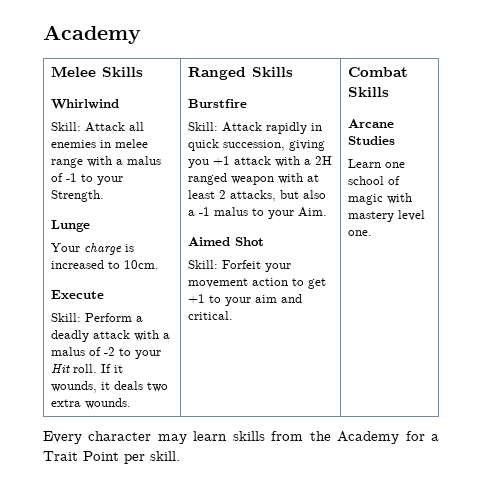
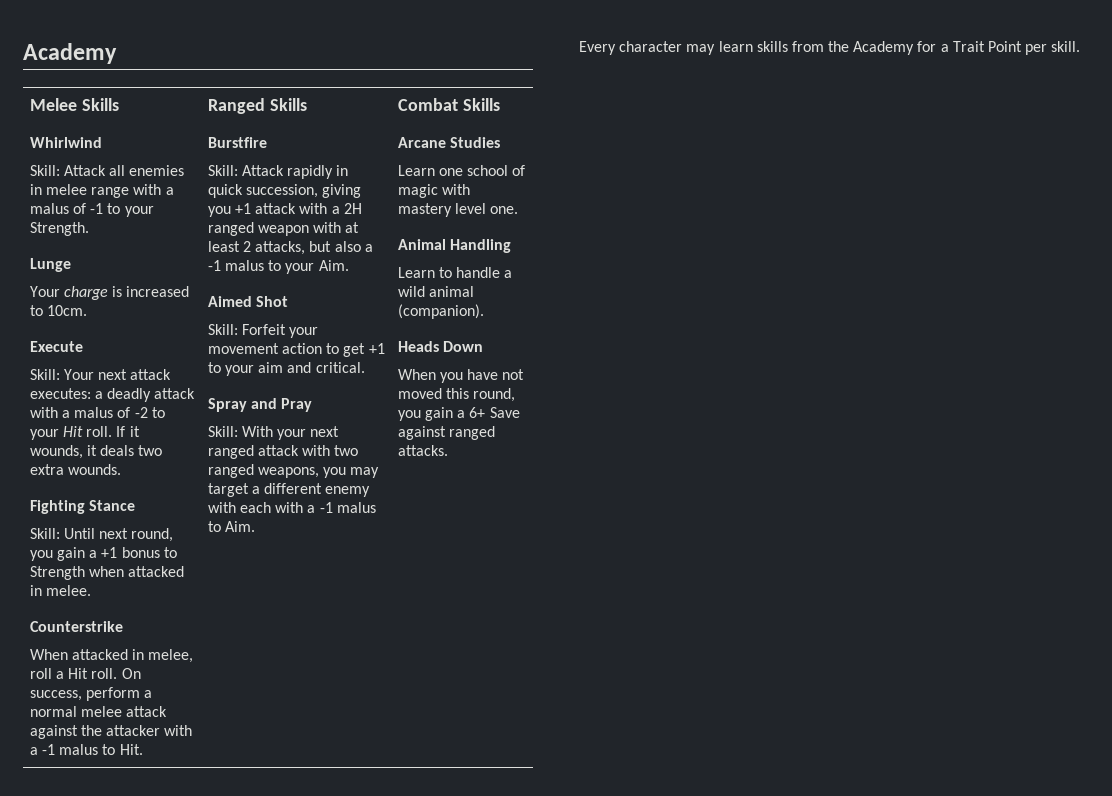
- Skill: Perform a deadly attack with a malus of -2 to your Hit roll.
+ Skill: Your next attack executes: a deadly attack with a malus of -2 to your Hit roll.
+ Fighting Stance
+ Skill: Until next round, you gain a +1 bonus to Strength when attacked in melee.
+ Counterstrike
+ When attacked in melee, roll a Hit roll. On success, perform a normal melee attack against the attacker with a -1 malus to Hit.
+ Spray and Pray
+ Skill: With your next ranged attack with two ranged weapons, you may target a different enemy with each with a -1 malus to Aim.
+ Animal Handling
+ Learn to handle a wild animal (companion).
+ Heads Down
+ When you have not moved this round, you gain a 6+ Save against ranged attacks.

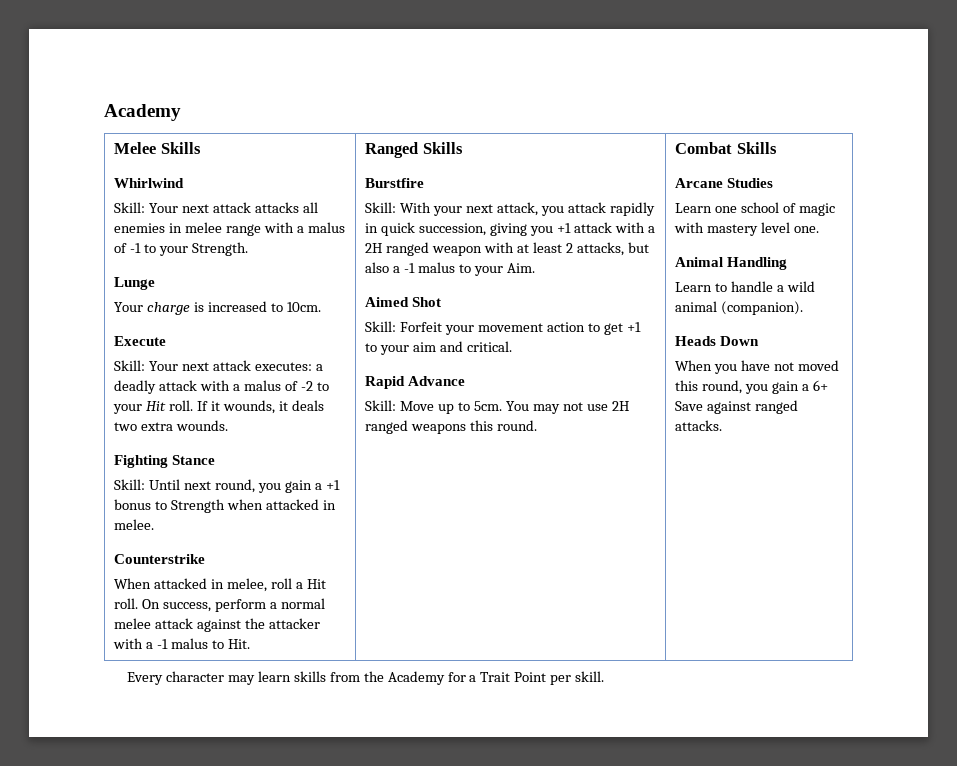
- Skill: Attack all enemies in melee range with a malus of -1 to your Strength.
+ Skill: Your next attack attacks all enemies in melee range with a malus of -1 to your Strength.
- Skill: Attack rapidly in quick succession, giving you +1 attack with a 2H ranged weapon with at least 2 attacks, but also a -1 malus to your Aim.
+ Skill: With your next attack, you attack rapidly in quick succession, giving you +1 attack with a 2H ranged weapon with at least 2 attacks, but also a -1 malus to your Aim.
- Spray and Pray
- Skill: With your next ranged attack with two ranged weapons, you may target a different enemy with each with a -1 malus to Aim.
+ Rapid Advance
+ Skill: Move up to 5cm. You may not use 2H ranged weapons this round.

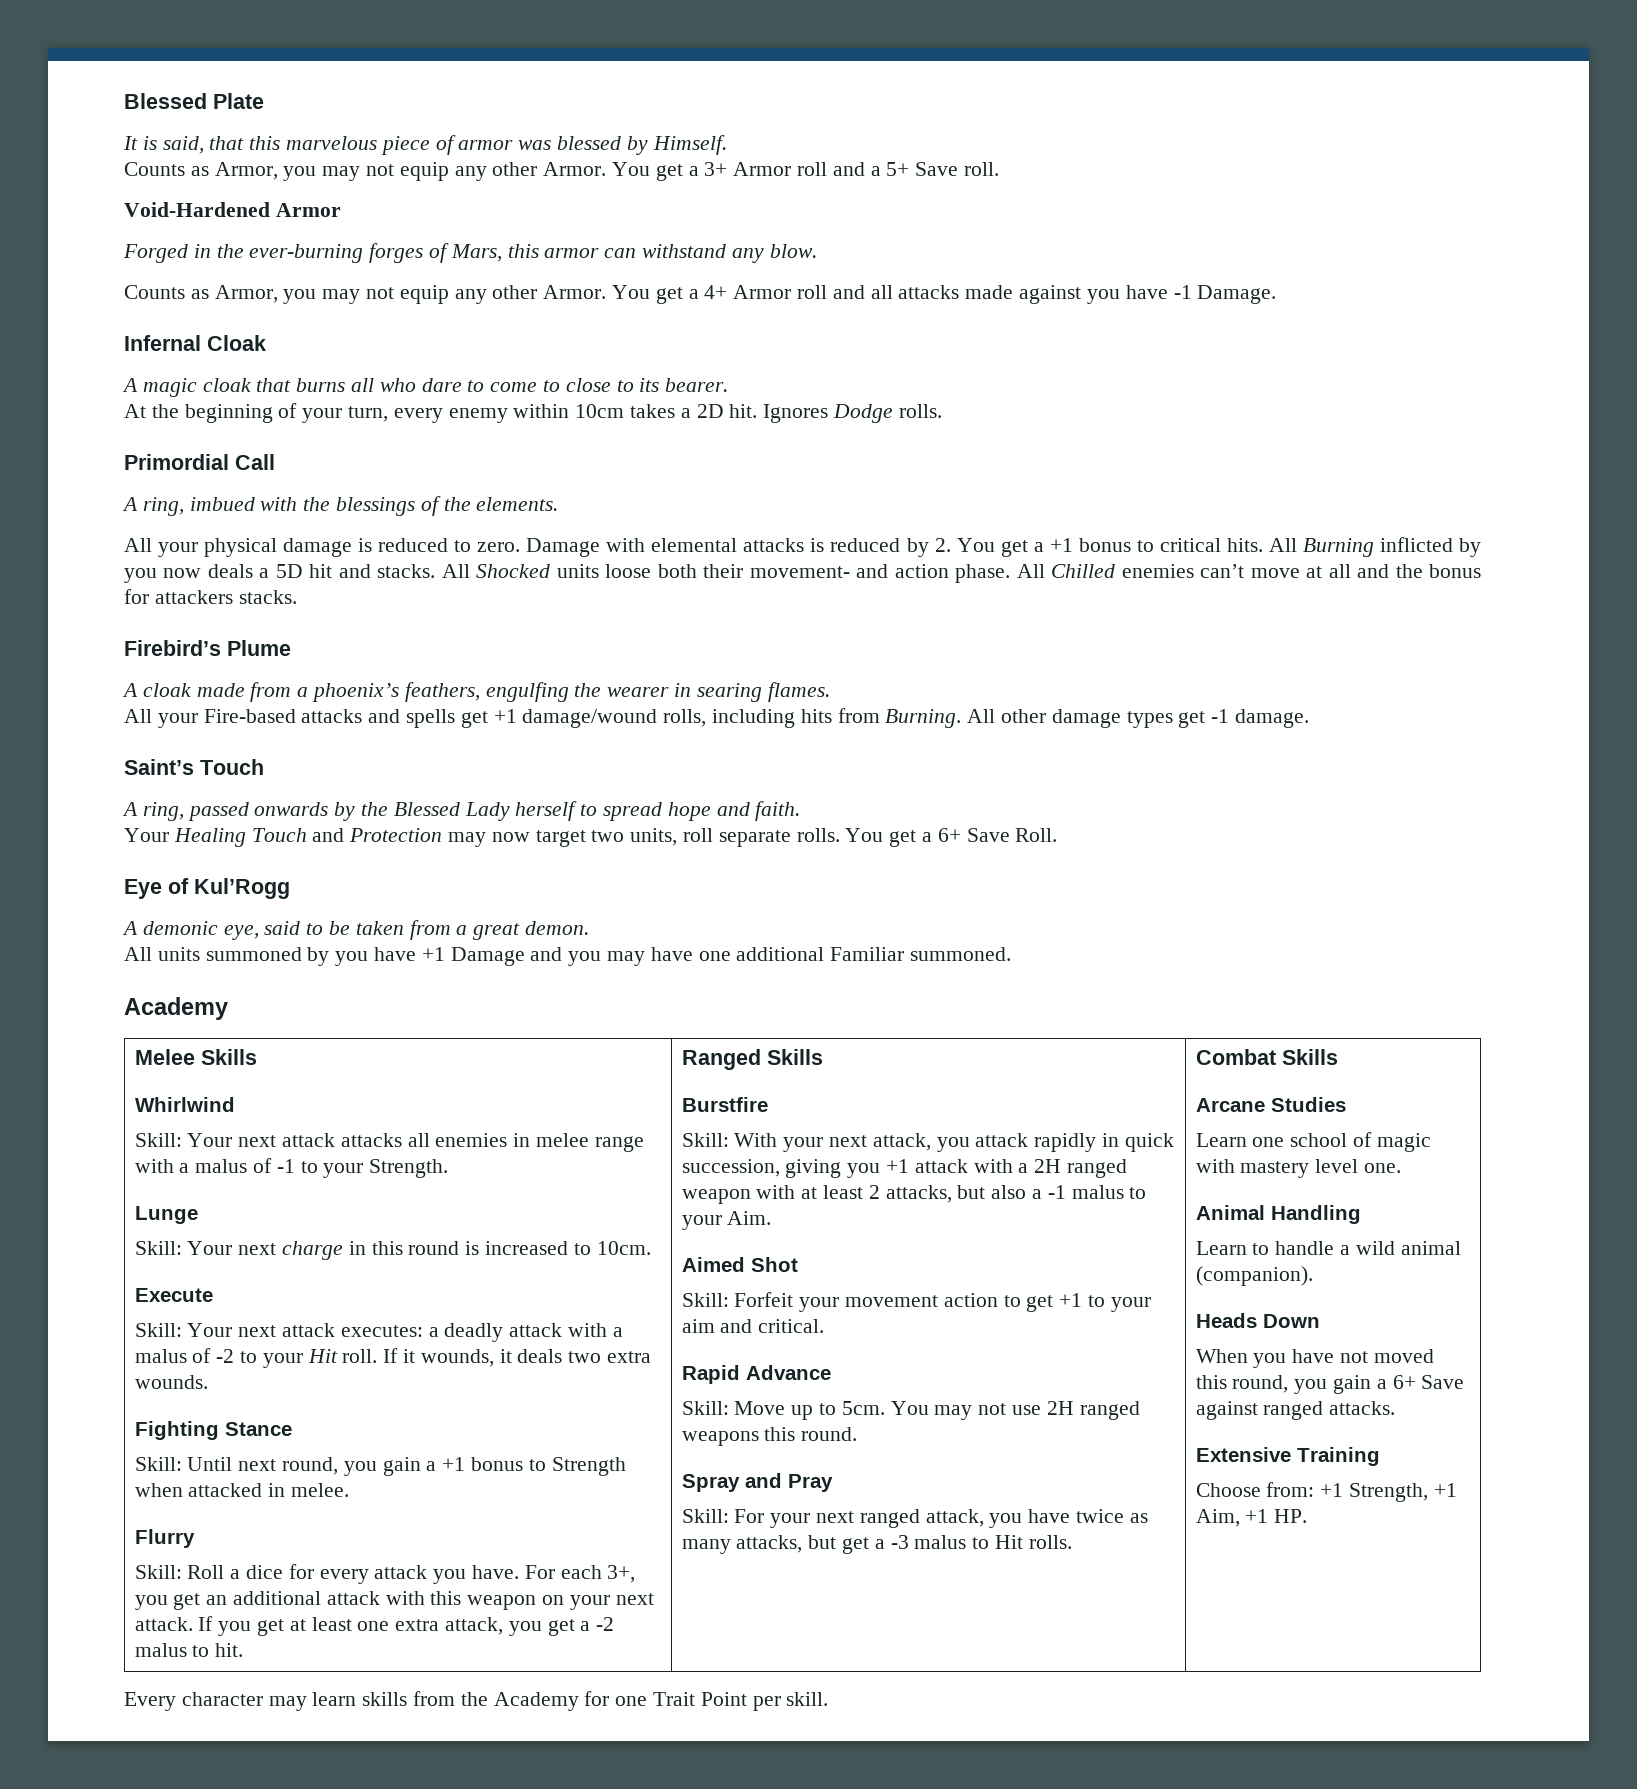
+ Blessed Plate
+ It is said, that this marvelous piece of armor was blessed by Himself.
+ Counts as Armor, you may not equip any other Armor. You get a 3+ Armor roll and a 5+ Save roll.
+ Void-Hardened Armor
+ Forged in the ever-burning forges of Mars, this armor can withstand any blow.
+ Counts as Armor, you may not equip any other Armor. You get a 4+ Armor roll and all attacks made against you have -1 Damage.
+ Infernal Cloak
+ A magic cloak that burns all who dare to come to close to its bearer.
+ At the beginning of your turn, every enemy within 10cm takes a 2D hit. Ignores Dodge rolls.
+ Primordial Call
+ A ring, imbued with the blessings of the elements.
+ All your physical damage is reduced to zero. Damage with elemental attacks is reduced by 2. You get a +1 bonus to critical hits. All Burning inflicted by you now deals a 5D hit and stacks. All Shocked units loose both their movement- and action phase. All Chilled enemies can’t move at all and the bonus for attackers stacks.
+ Firebird’s Plume
+ A cloak made from a phoenix’s feathers, engulfing the wearer in searing flames.
+ All your Fire-based attacks and spells get +1 damage/wound rolls, including hits from Burning. All other damage types get -1 damage.
+ Saint’s Touch
+ A ring, passed onwards by the Blessed Lady herself to spread hope and faith.
+ Your Healing Touch and Protection may now target two units, roll separate rolls. You get a 6+ Save Roll.
+ Eye of Kul’Rogg
+ A demonic eye, said to be taken from a great demon.
+ All units summoned by you have +1 Damage and you may have one additional Familiar summoned.
- Your charge is increased to 10cm.
+ Skill: Your next charge in this round is increased to 10cm.
- Counterstrike
- When attacked in melee, roll a Hit roll. On success, perform a normal melee attack against the attacker with a -1 malus to Hit.
+ Flurry
+ Skill: Roll a dice for every attack you have. For each 3+, you get an additional attack with this weapon on your next attack. If you get at least one extra attack, you get a -2 malus to hit.
+ Spray and Pray
+ Skill: For your next ranged attack, you have twice as many attacks, but get a -3 malus to Hit rolls.
+ Extensive Training
+ Choose from: +1 Strength, +1 Aim, +1 HP.
- Every character may learn skills from the Academy for a Trait Point per skill.
+ Every character may learn skills from the Academy for one Trait Point per skill.

